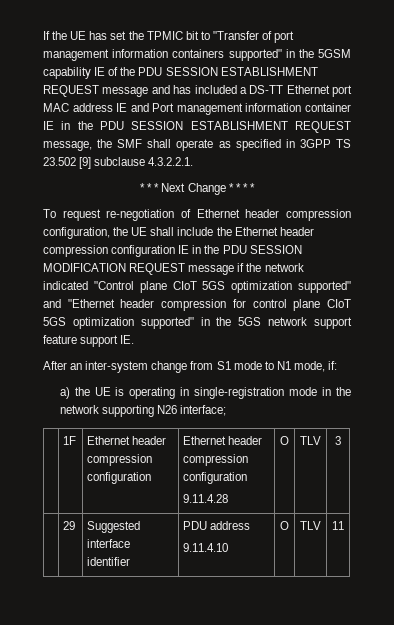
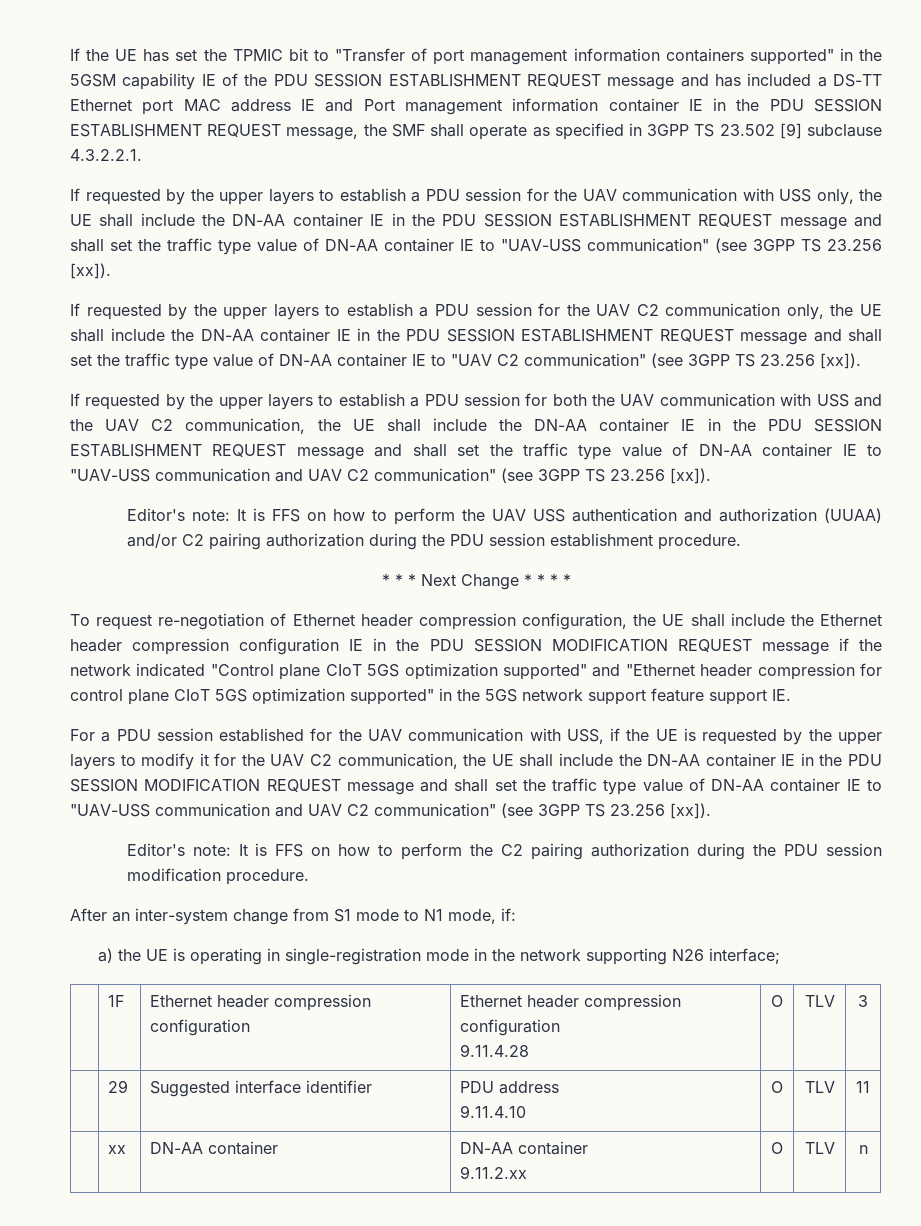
+ If requested by the upper layers to establish a PDU session for the UAV communication with USS only, the UE shall include the DN-AA container IE in the PDU SESSION ESTABLISHMENT REQUEST message and shall set the traffic type value of DN-AA container IE to "UAV-USS communication" (see 3GPP TS 23.256 [xx]).
+ If requested by the upper layers to establish a PDU session for the UAV C2 communication only, the UE shall include the DN-AA container IE in the PDU SESSION ESTABLISHMENT REQUEST message and shall set the traffic type value of DN-AA container IE to "UAV C2 communication" (see 3GPP TS 23.256 [xx]).
+ If requested by the upper layers to establish a PDU session for both the UAV communication with USS and the UAV C2 communication, the UE shall include the DN-AA container IE in the PDU SESSION ESTABLISHMENT REQUEST message and shall set the traffic type value of DN-AA container IE to "UAV-USS communication and UAV C2 communication" (see 3GPP TS 23.256 [xx]).
+ Editor's note: It is FFS on how to perform the UAV USS authentication and authorization (UUAA) and/or C2 pairing authorization during the PDU session establishment procedure.
+ For a PDU session established for the UAV communication with USS, if the UE is requested by the upper layers to modify it for the UAV C2 communication, the UE shall include the DN-AA container IE in the PDU SESSION MODIFICATION REQUEST message and shall set the traffic type value of DN-AA container IE to "UAV-USS communication and UAV C2 communication" (see 3GPP TS 23.256 [xx]).
+ Editor's note: It is FFS on how to perform the C2 pairing authorization during the PDU session modification procedure.
+ | xx | DN-AA container | DN-AA container
+ 9.11.2.xx | O | TLV | n

